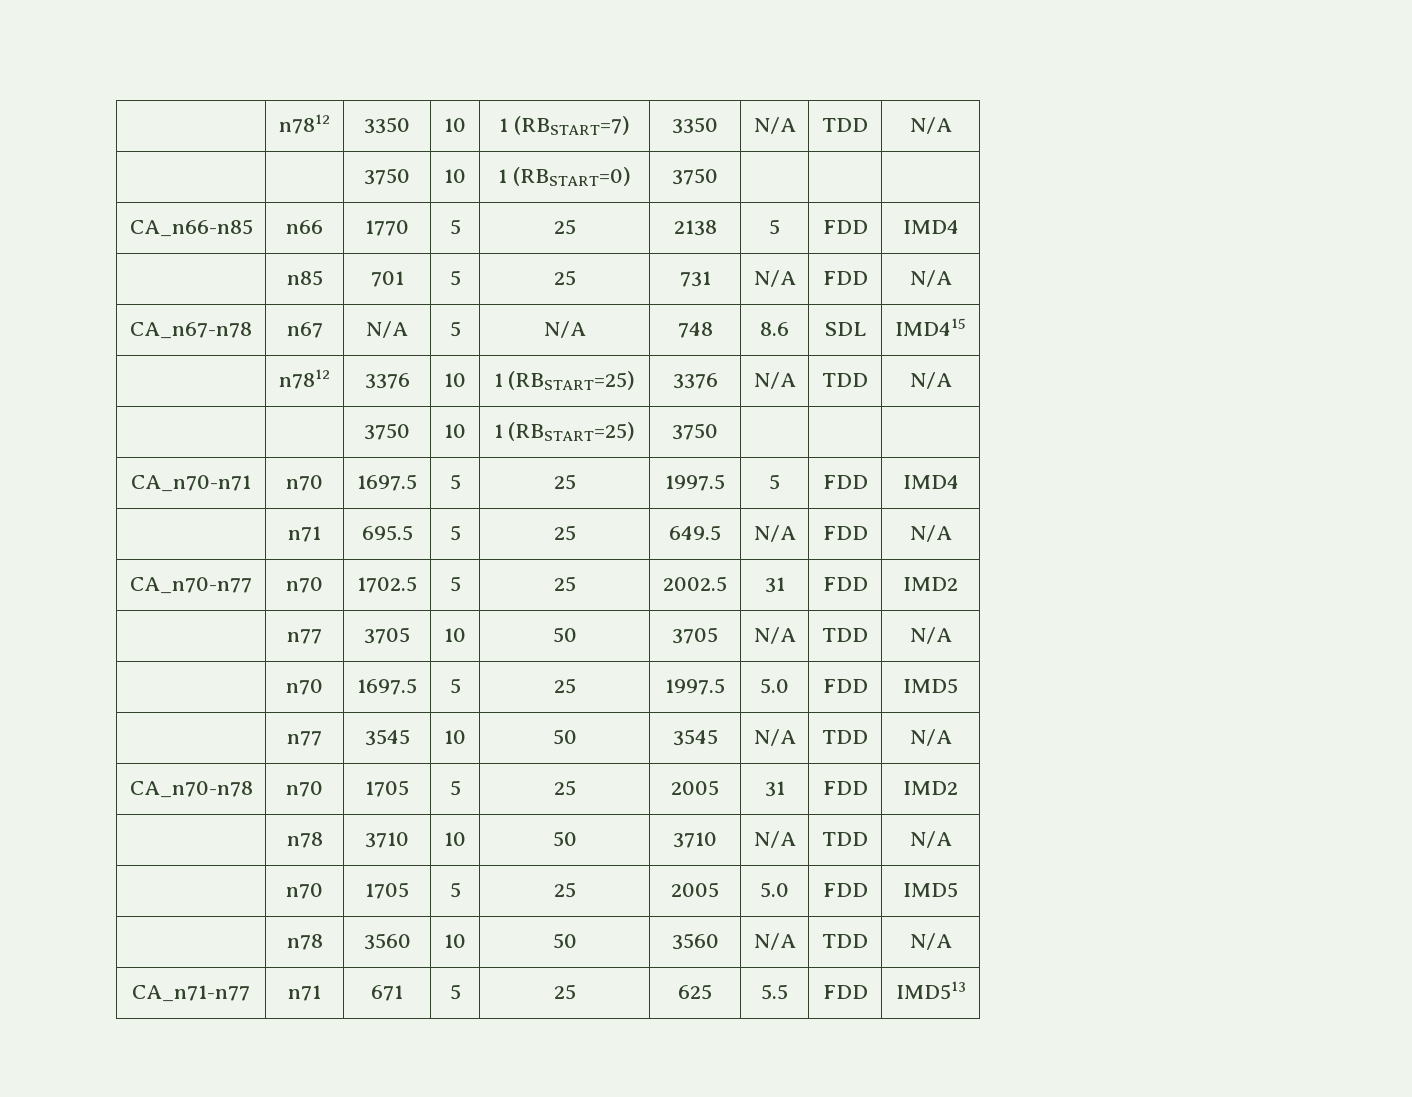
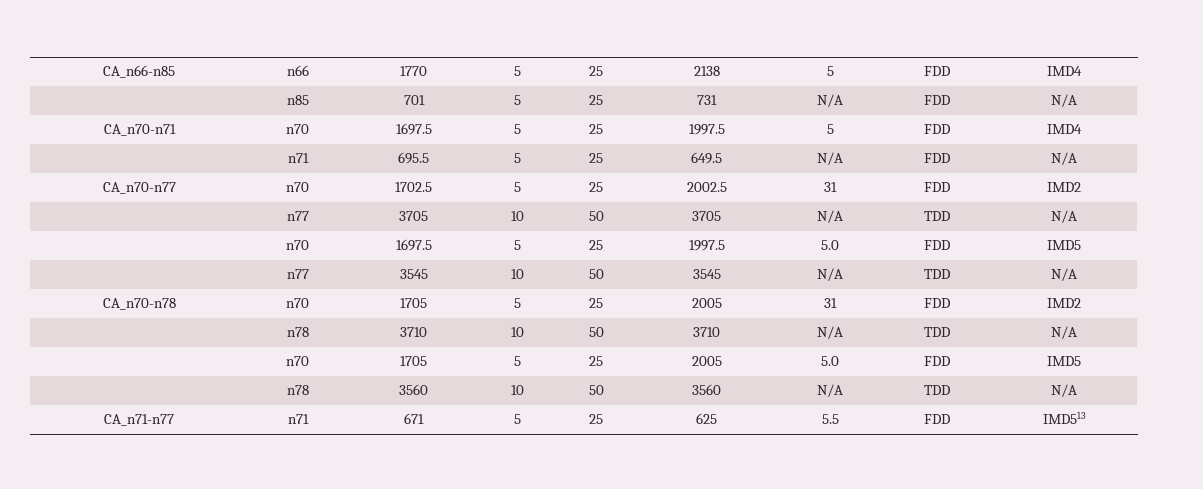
- | n7812 | 3350 | 10 | 1 (RBSTART=7) | 3350 | N/A | TDD | N/A
- | | 3750 | 10 | 1 (RBSTART=0) | 3750 | | |
- CA_n67-n78 | n67 | N/A | 5 | N/A | 748 | 8.6 | SDL | IMD415
- | n7812 | 3376 | 10 | 1 (RBSTART=25) | 3376 | N/A | TDD | N/A
- | | 3750 | 10 | 1 (RBSTART=25) | 3750 | | |

